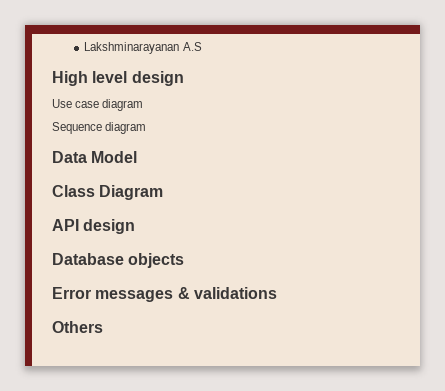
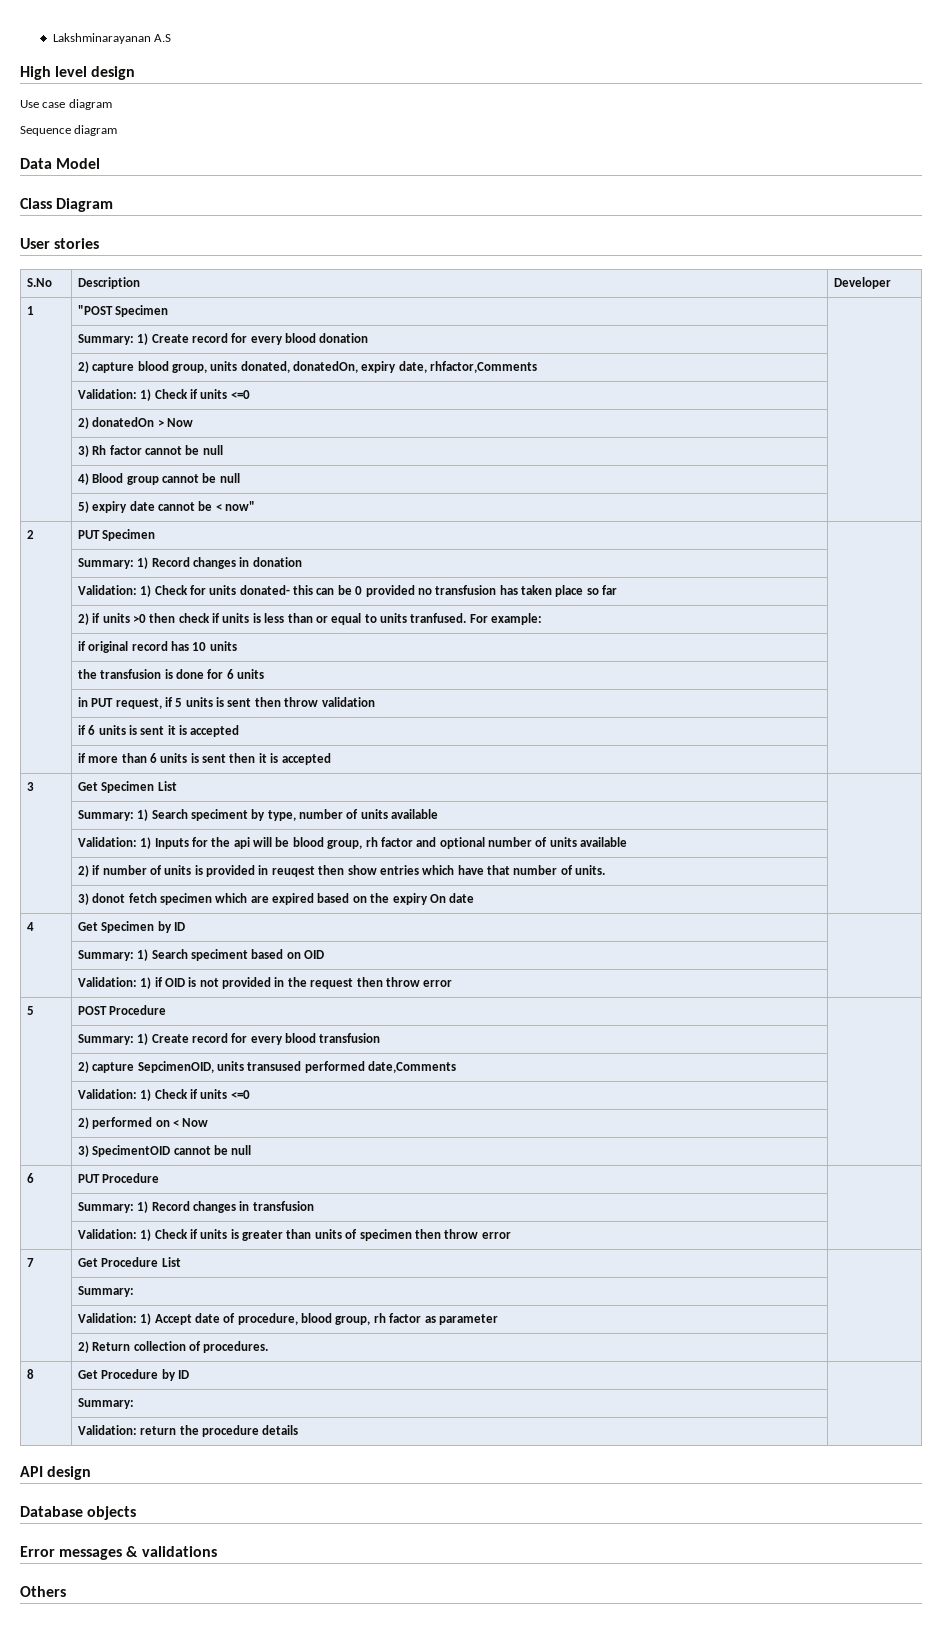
+ User stories
+ S.No | Description | Developer
+ 1 | "POST Specimen |
+ | Summary: 1) Create record for every blood donation |
+ | 2) capture blood group, units donated, donatedOn, expiry date, rhfactor,Comments |
+ | Validation: 1) Check if units <=0 |
+ | 2) donatedOn > Now |
+ | 3) Rh factor cannot be null |
+ | 4) Blood group cannot be null |
+ | 5) expiry date cannot be < now" |
+ 2 | PUT Specimen |
+ | Summary: 1) Record changes in donation |
+ | Validation: 1) Check for units donated- this can be 0 provided no transfusion has taken place so far |
+ | 2) if units >0 then check if units is less than or equal to units tranfused. For example: |
+ | if original record has 10 units |
+ | the transfusion is done for 6 units |
+ | in PUT request, if 5 units is sent then throw validation |
+ | if 6 units is sent it is accepted |
+ | if more than 6 units is sent then it is accepted |
+ 3 | Get Specimen List |
+ | Summary: 1) Search speciment by type, number of units available |
+ | Validation: 1) Inputs for the api will be blood group, rh factor and optional number of units available |
+ | 2) if number of units is provided in reuqest then show entries which have that number of units. |
+ | 3) donot fetch specimen which are expired based on the expiry On date |
+ 4 | Get Specimen by ID |
+ | Summary: 1) Search speciment based on OID |
+ | Validation: 1) if OID is not provided in the request then throw error |
+ 5 | POST Procedure |
+ | Summary: 1) Create record for every blood transfusion |
+ | 2) capture SepcimenOID, units transused performed date,Comments |
+ | Validation: 1) Check if units <=0 |
+ | 2) performed on < Now |
+ | 3) SpecimentOID cannot be null |
+ 6 | PUT Procedure |
+ | Summary: 1) Record changes in transfusion |
+ | Validation: 1) Check if units is greater than units of specimen then throw error |
+ 7 | Get Procedure List |
+ | Summary: |
+ | Validation: 1) Accept date of procedure, blood group, rh factor as parameter |
+ | 2) Return collection of procedures. |
+ 8 | Get Procedure by ID |
+ | Summary: |
+ | Validation: return the procedure details |

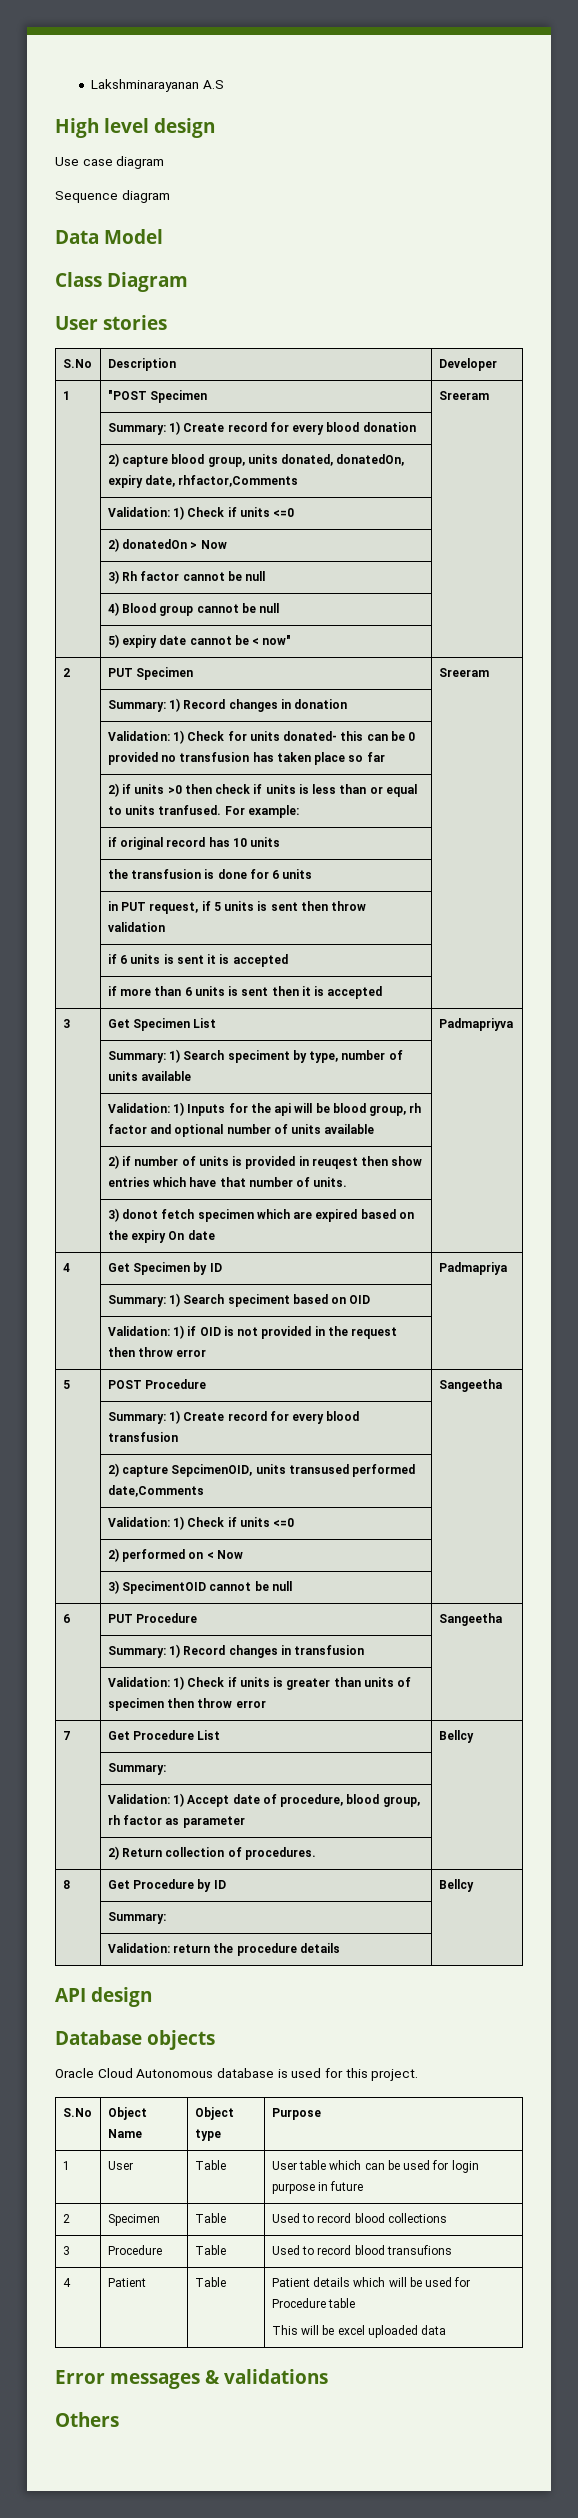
- 1 | "POST Specimen |
+ 1 | "POST Specimen | Sreeram
- 2 | PUT Specimen |
+ 2 | PUT Specimen | Sreeram
- 3 | Get Specimen List |
+ 3 | Get Specimen List | Padmapriyva
- 4 | Get Specimen by ID |
+ 4 | Get Specimen by ID | Padmapriya
- 5 | POST Procedure |
+ 5 | POST Procedure | Sangeetha
- 6 | PUT Procedure |
+ 6 | PUT Procedure | Sangeetha
- 7 | Get Procedure List |
+ 7 | Get Procedure List | Bellcy
- 8 | Get Procedure by ID |
+ 8 | Get Procedure by ID | Bellcy
+ Oracle Cloud Autonomous database is used for this project.
+ S.No | Object Name | Object type | Purpose
+ 1 | User | Table | User table which can be used for login purpose in future
+ 2 | Specimen | Table | Used to record blood collections
+ 3 | Procedure | Table | Used to record blood transufions
+ 4 | Patient | Table | Patient details which will be used for Procedure table
+ This will be excel uploaded data

